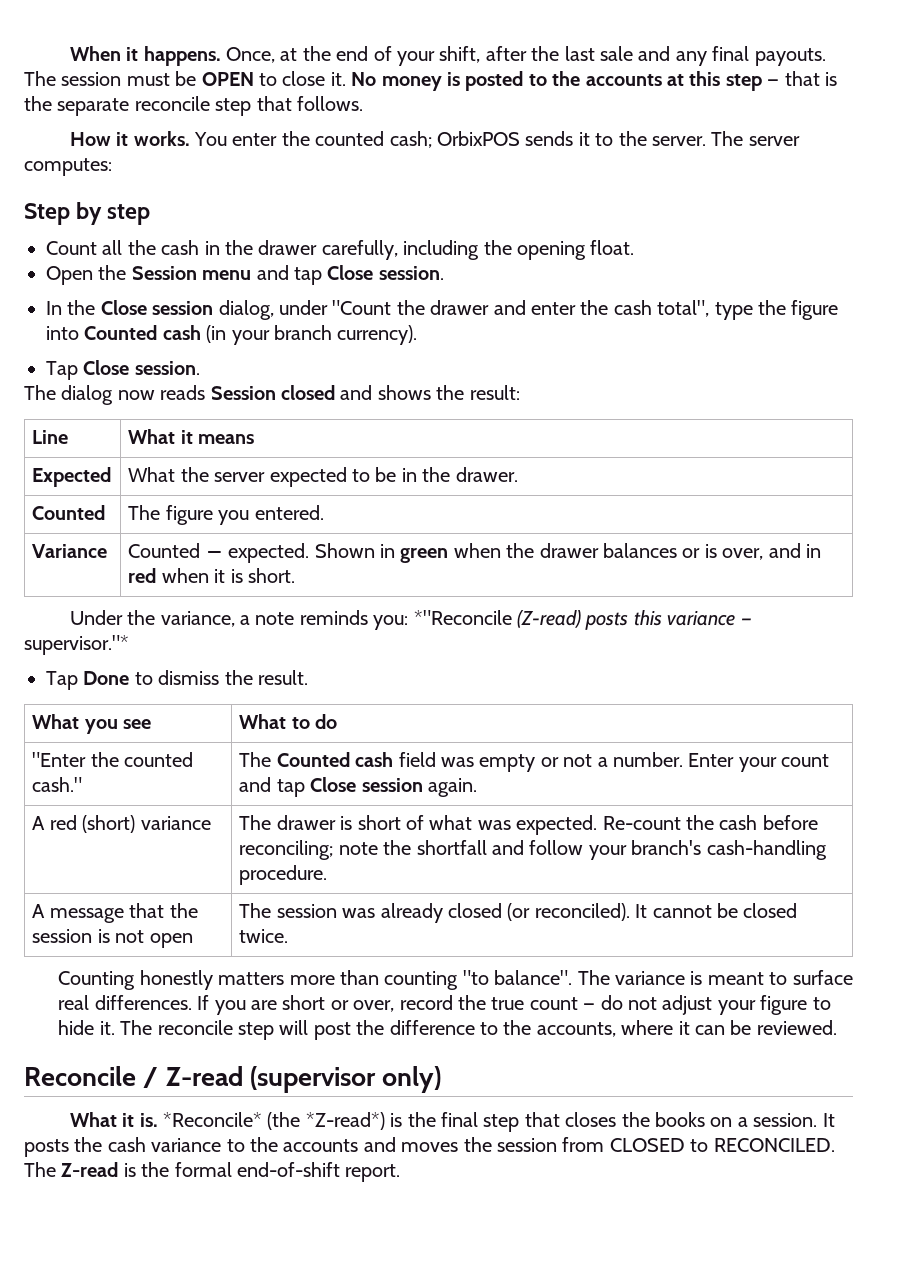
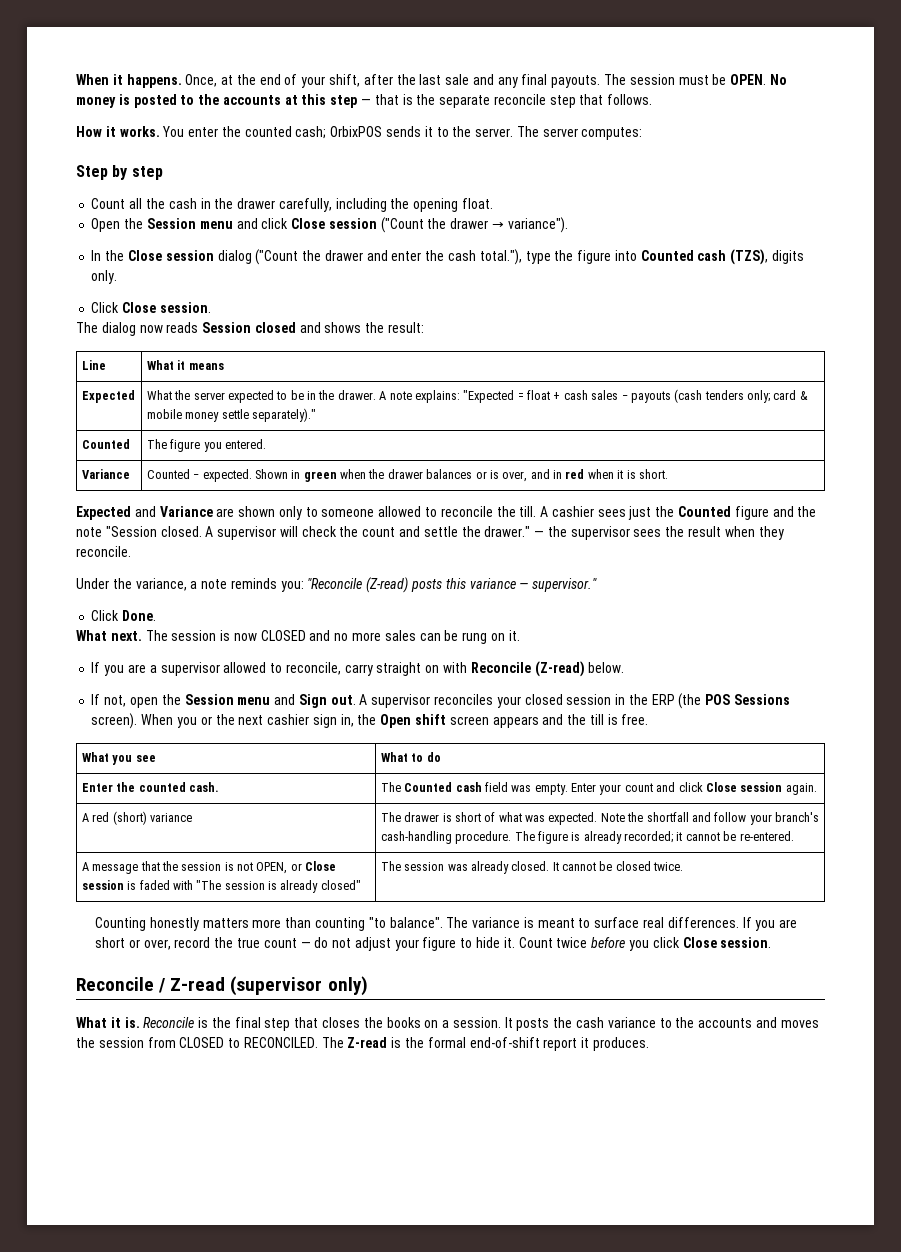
- The session must be OPEN to close it.
+ The session must be OPEN.
- Open the Session menu and tap Close session.
+ Open the Session menu and click Close session ("Count the drawer → variance").
- In the Close session dialog, under "Count the drawer and enter the cash total", type the figure into Counted cash (in your branch currency).
- Tap Close session.
+ In the Close session dialog ("Count the drawer and enter the cash total."), type the figure into Counted cash (TZS), digits only.
+ Click Close session.
- Expected | What the server expected to be in the drawer.
+ Expected | What the server expected to be in the drawer. A note explains: "Expected = float + cash sales − payouts (cash tenders only; card & mobile money settle separately)."
+ Expected and Variance are shown only to someone allowed to reconcile the till. A cashier sees just the Counted figure and the note "Session closed. A supervisor will check the count and settle the drawer." — the supervisor sees the result when they reconcile.
- Under the variance, a note reminds you: *"Reconcile (Z-read) posts this variance — supervisor."*
- Tap Done to dismiss the result.
+ Under the variance, a note reminds you: "Reconcile (Z-read) posts this variance — supervisor."
+ Click Done.
+ What next. The session is now CLOSED and no more sales can be rung on it.
+ If you are a supervisor allowed to reconcile, carry straight on with Reconcile (Z-read) below.
+ If not, open the Session menu and Sign out. A supervisor reconciles your closed session in the ERP (the POS Sessions screen). When you or the next cashier sign in, the Open shift screen appears and the till is free.
- "Enter the counted cash." | The Counted cash field was empty or not a number. Enter your count and tap Close session again.
+ Enter the counted cash. | The Counted cash field was empty. Enter your count and click Close session again.
- A red (short) variance | The drawer is short of what was expected. Re-count the cash before reconciling; note the shortfall and follow your branch's cash-handling procedure.
+ A red (short) variance | The drawer is short of what was expected. Note the shortfall and follow your branch's cash-handling procedure. The figure is already recorded; it cannot be re-entered.
- A message that the session is not open | The session was already closed (or reconciled). It cannot be closed twice.
+ A message that the session is not OPEN, or Close session is faded with "The session is already closed" | The session was already closed. It cannot be closed twice.
- The reconcile step will post the difference to the accounts, where it can be reviewed.
+ Count twice before you click Close session.
- *Reconcile* (the *Z-read*) is the final step that closes the books on a session.
+ Reconcile is the final step that closes the books on a session.
- The Z-read is the formal end-of-shift report.
+ The Z-read is the formal end-of-shift report it produces.

